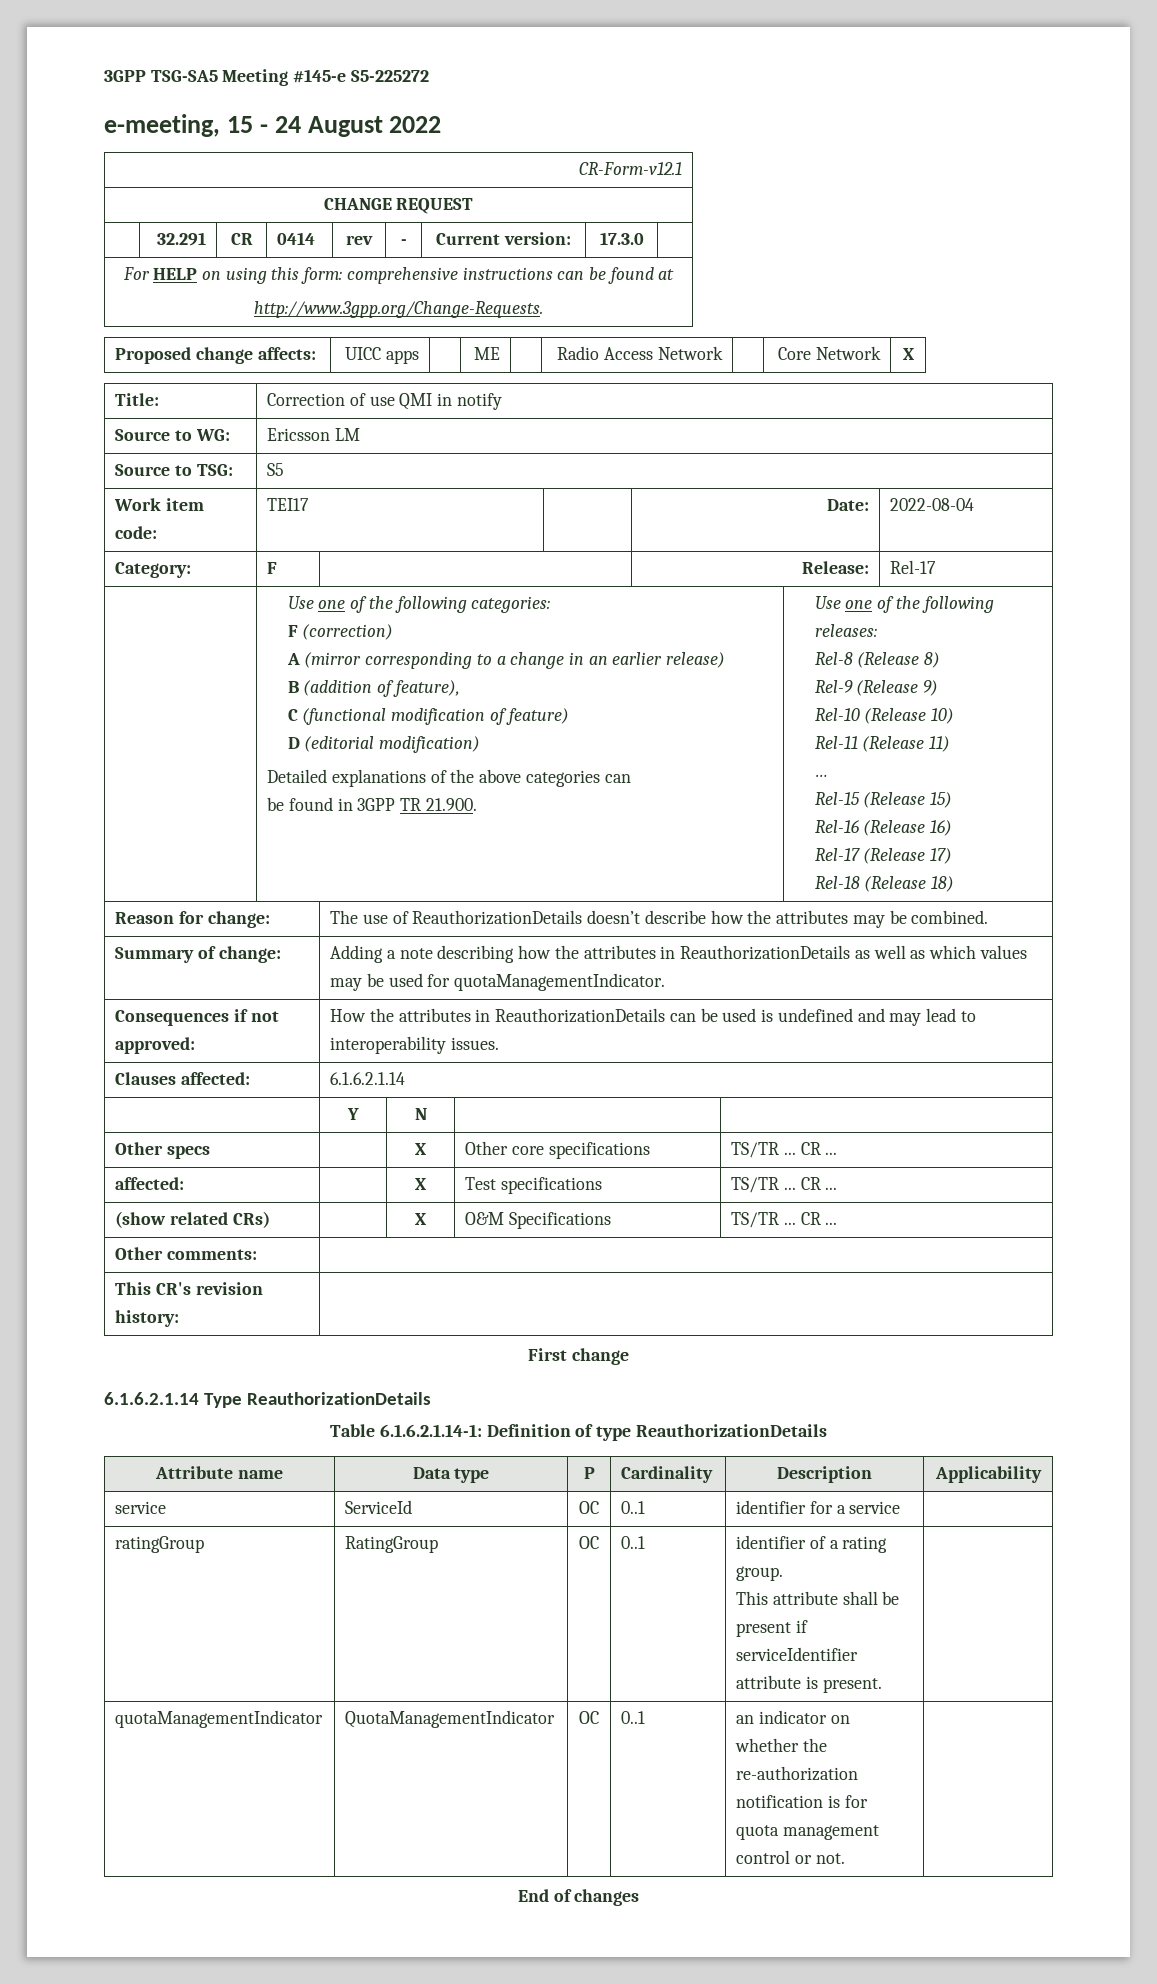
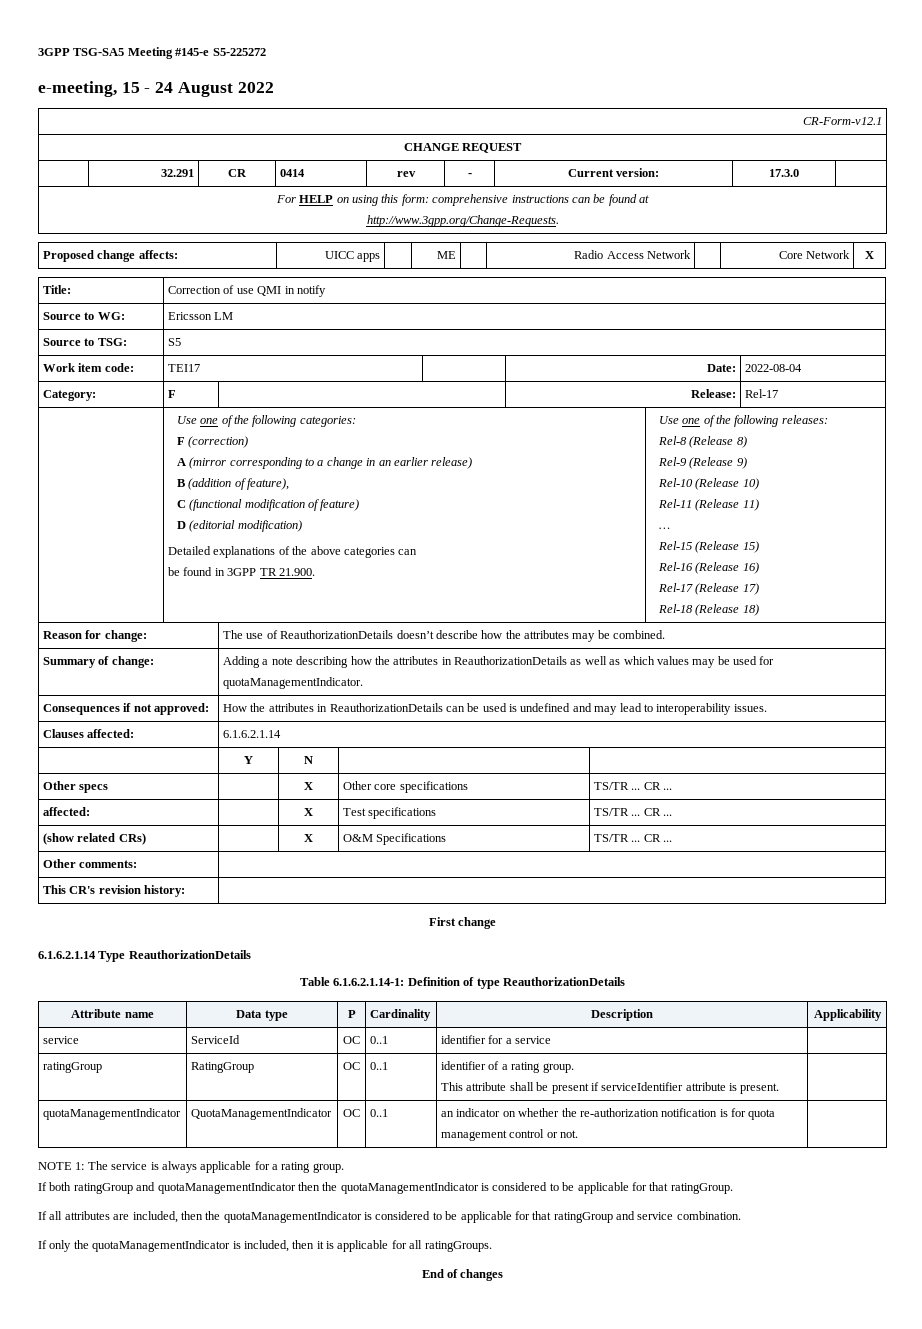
+ NOTE 1: The service is always applicable for a rating group.
+ If both ratingGroup and quotaManagementIndicator then the quotaManagementIndicator is considered to be applicable for that ratingGroup.
+ If all attributes are included, then the quotaManagementIndicator is considered to be applicable for that ratingGroup and service combination.
+ If only the quotaManagementIndicator is included, then it is applicable for all ratingGroups.

